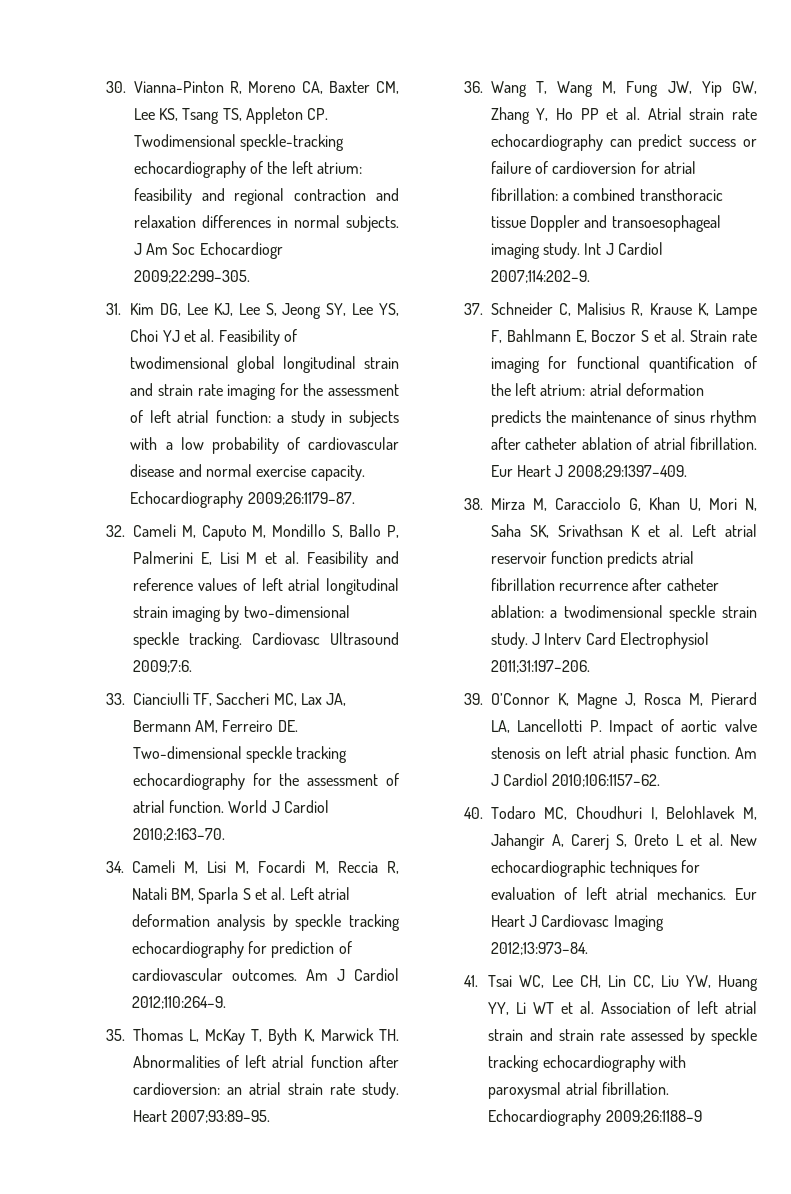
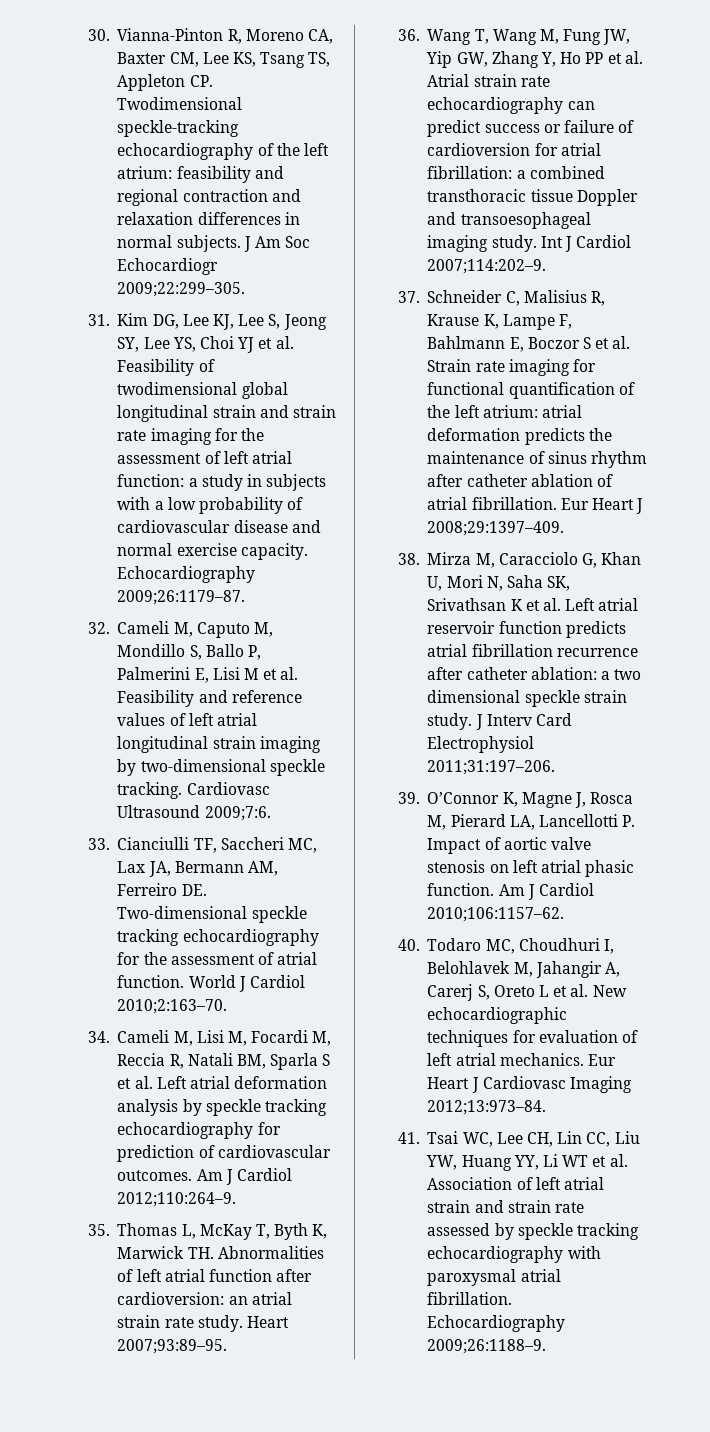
- 38. Mirza M, Caracciolo G, Khan U, Mori N, Saha SK, Srivathsan K et al. Left atrial reservoir function predicts atrial fibrillation recurrence after catheter ablation: a twodimensional speckle strain study.
+ 38. Mirza M, Caracciolo G, Khan U, Mori N, Saha SK, Srivathsan K et al. Left atrial reservoir function predicts atrial fibrillation recurrence after catheter ablation: a two dimensional speckle strain study.
- Echocardiography 2009;26:1188–9
+ Echocardiography 2009;26:1188–9.

